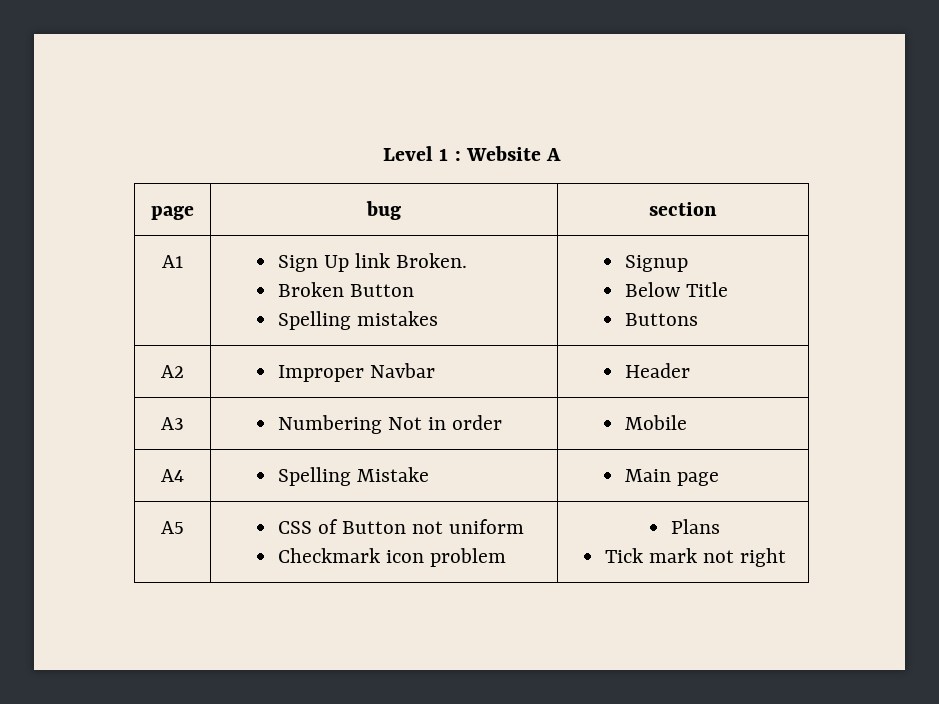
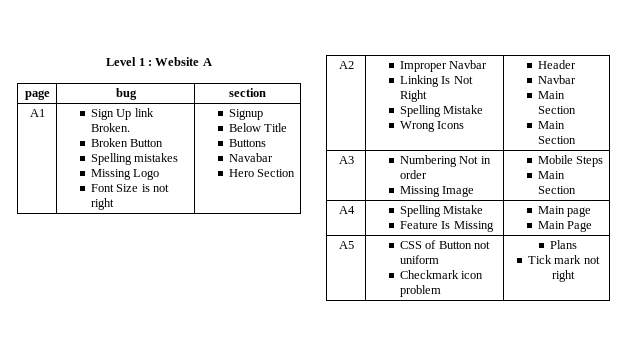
  A1 | Sign Up link Broken.
  Broken Button
- Spelling mistakes | Signup
+ Spelling mistakes
+ Missing Logo
+ Font Size is not right | Signup
  Below Title
  Buttons
+ Navabar
+ Hero Section
- A2 | Improper Navbar | Header
+ A2 | Improper Navbar
+ Linking Is Not Right
+ Spelling Mistake
+ Wrong Icons | Header
+ Navbar
+ Main Section
+ Main Section
- A3 | Numbering Not in order | Mobile
+ A3 | Numbering Not in order
+ Missing Image | Mobile Steps
+ Main Section
- A4 | Spelling Mistake | Main page
+ A4 | Spelling Mistake
+ Feature Is Missing | Main page
+ Main Page

